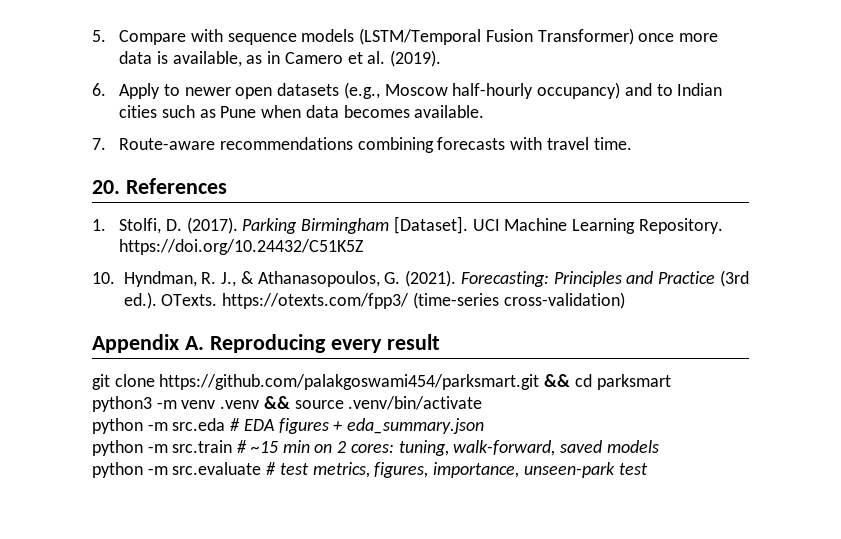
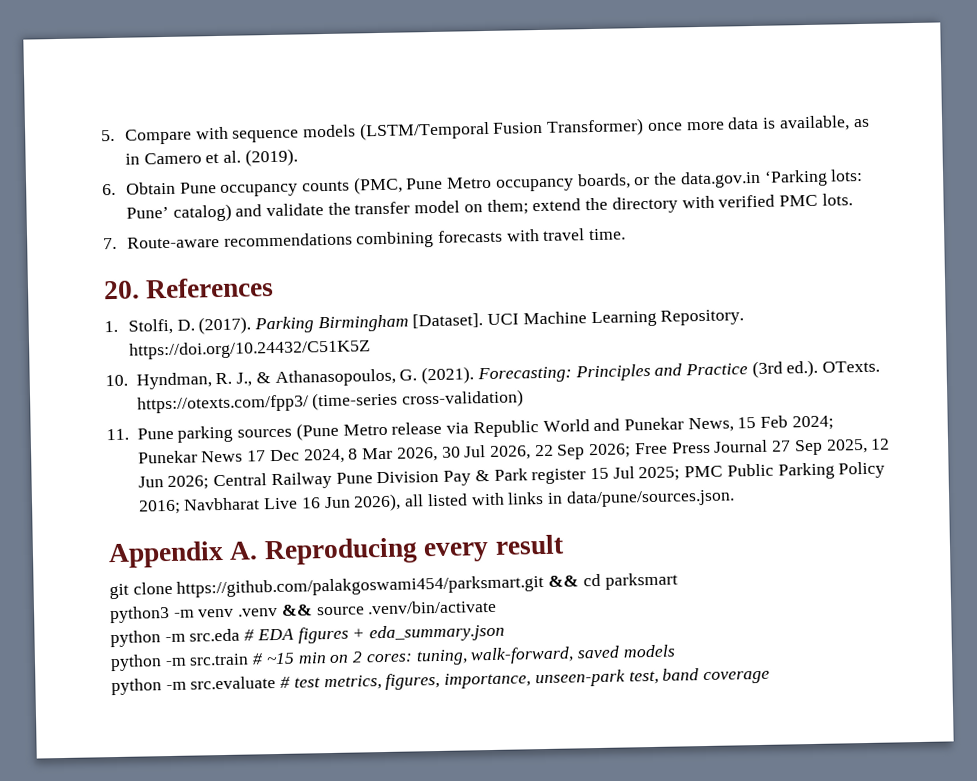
- 6. Apply to newer open datasets (e.g., Moscow half-hourly occupancy) and to Indian cities such as Pune when data becomes available.
+ 6. Obtain Pune occupancy counts (PMC, Pune Metro occupancy boards, or the data.gov.in ‘Parking lots: Pune’ catalog) and validate the transfer model on them; extend the directory with verified PMC lots.
+ 11. Pune parking sources (Pune Metro release via Republic World and Punekar News, 15 Feb 2024; Punekar News 17 Dec 2024, 8 Mar 2026, 30 Jul 2026, 22 Sep 2026; Free Press Journal 27 Sep 2025, 12 Jun 2026; Central Railway Pune Division Pay & Park register 15 Jul 2025; PMC Public Parking Policy 2016; Navbharat Live 16 Jun 2026), all listed with links in data/pune/sources.json.
- python -m src.evaluate # test metrics, figures, importance, unseen-park test
+ python -m src.evaluate # test metrics, figures, importance, unseen-park test, band coverage

